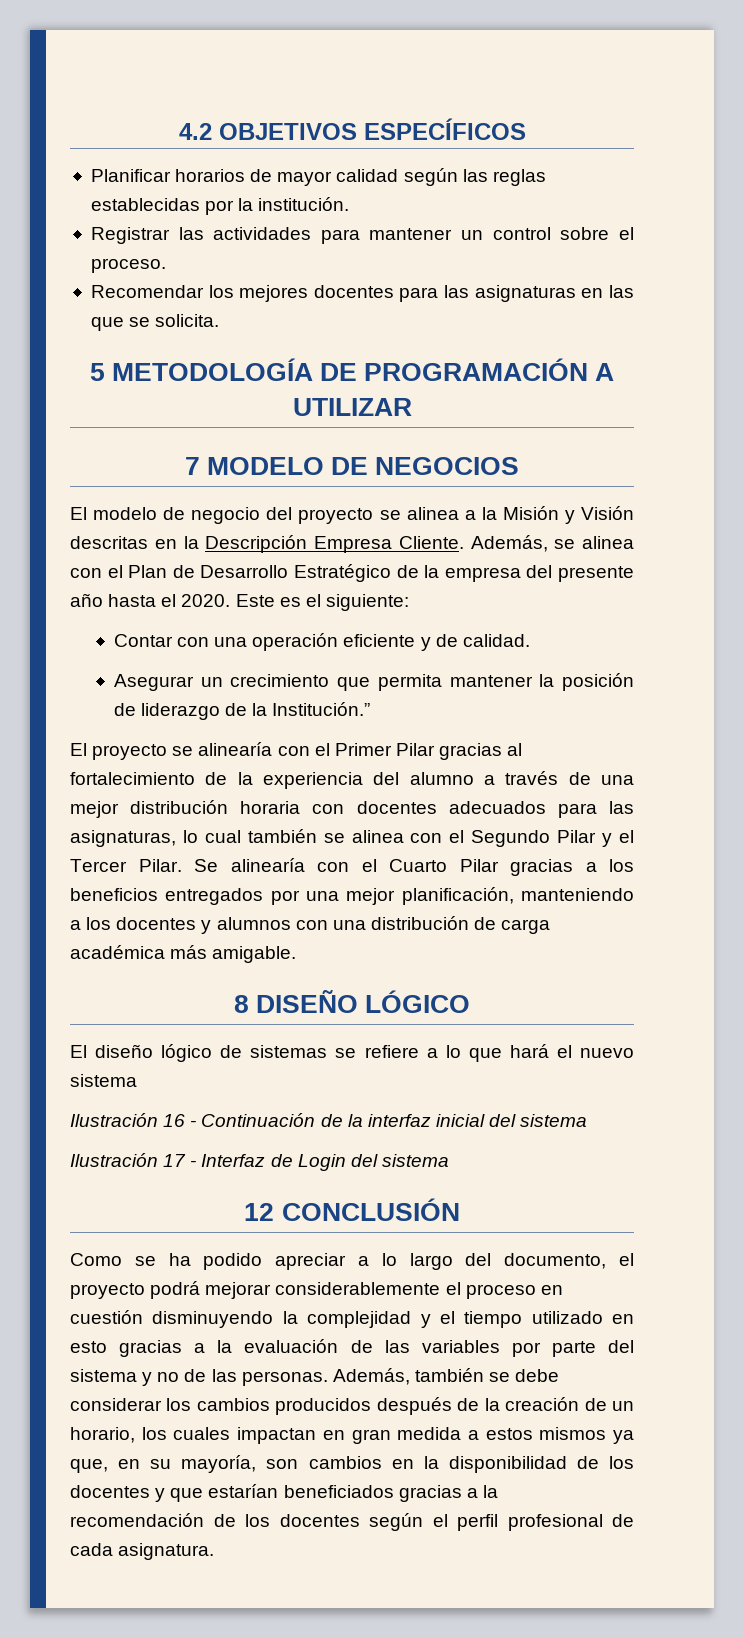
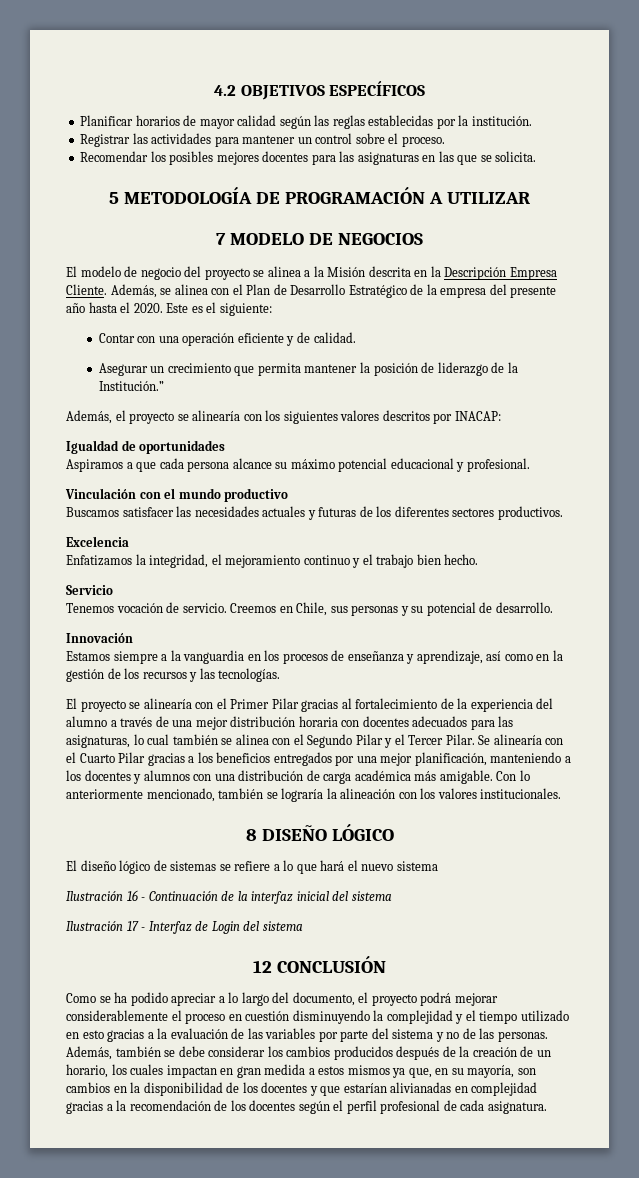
- Recomendar los mejores docentes para las asignaturas en las que se solicita.
+ Recomendar los posibles mejores docentes para las asignaturas en las que se solicita.
- El modelo de negocio del proyecto se alinea a la Misión y Visión descritas en la Descripción Empresa Cliente.
+ El modelo de negocio del proyecto se alinea a la Misión descrita en la Descripción Empresa Cliente.
+ Además, el proyecto se alinearía con los siguientes valores descritos por INACAP:
+ Igualdad de oportunidades
+ Aspiramos a que cada persona alcance su máximo potencial educacional y profesional.
+ Vinculación con el mundo productivo
+ Buscamos satisfacer las necesidades actuales y futuras de los diferentes sectores productivos.
+ Excelencia
+ Enfatizamos la integridad, el mejoramiento continuo y el trabajo bien hecho.
+ Servicio
+ Tenemos vocación de servicio. Creemos en Chile, sus personas y su potencial de desarrollo.
+ Innovación
+ Estamos siempre a la vanguardia en los procesos de enseñanza y aprendizaje, así como en la gestión de los recursos y las tecnologías.
+ Con lo anteriormente mencionado, también se lograría la alineación con los valores institucionales.
- Además, también se debe considerar los cambios producidos después de la creación de un horario, los cuales impactan en gran medida a estos mismos ya que, en su mayoría, son cambios en la disponibilidad de los docentes y que estarían beneficiados gracias a la recomendación de los docentes según el perfil profesional de cada asignatura.
+ Además, también se debe considerar los cambios producidos después de la creación de un horario, los cuales impactan en gran medida a estos mismos ya que, en su mayoría, son cambios en la disponibilidad de los docentes y que estarían alivianadas en complejidad gracias a la recomendación de los docentes según el perfil profesional de cada asignatura.

